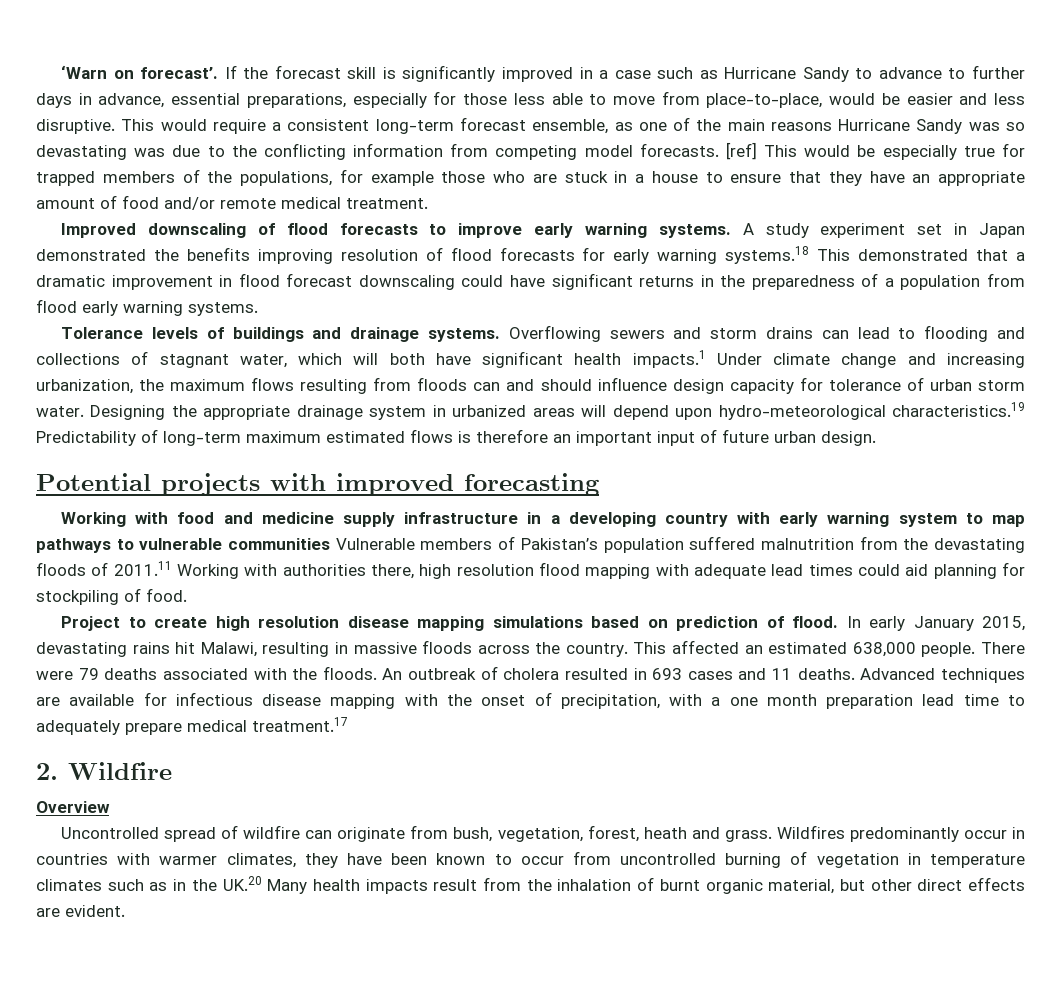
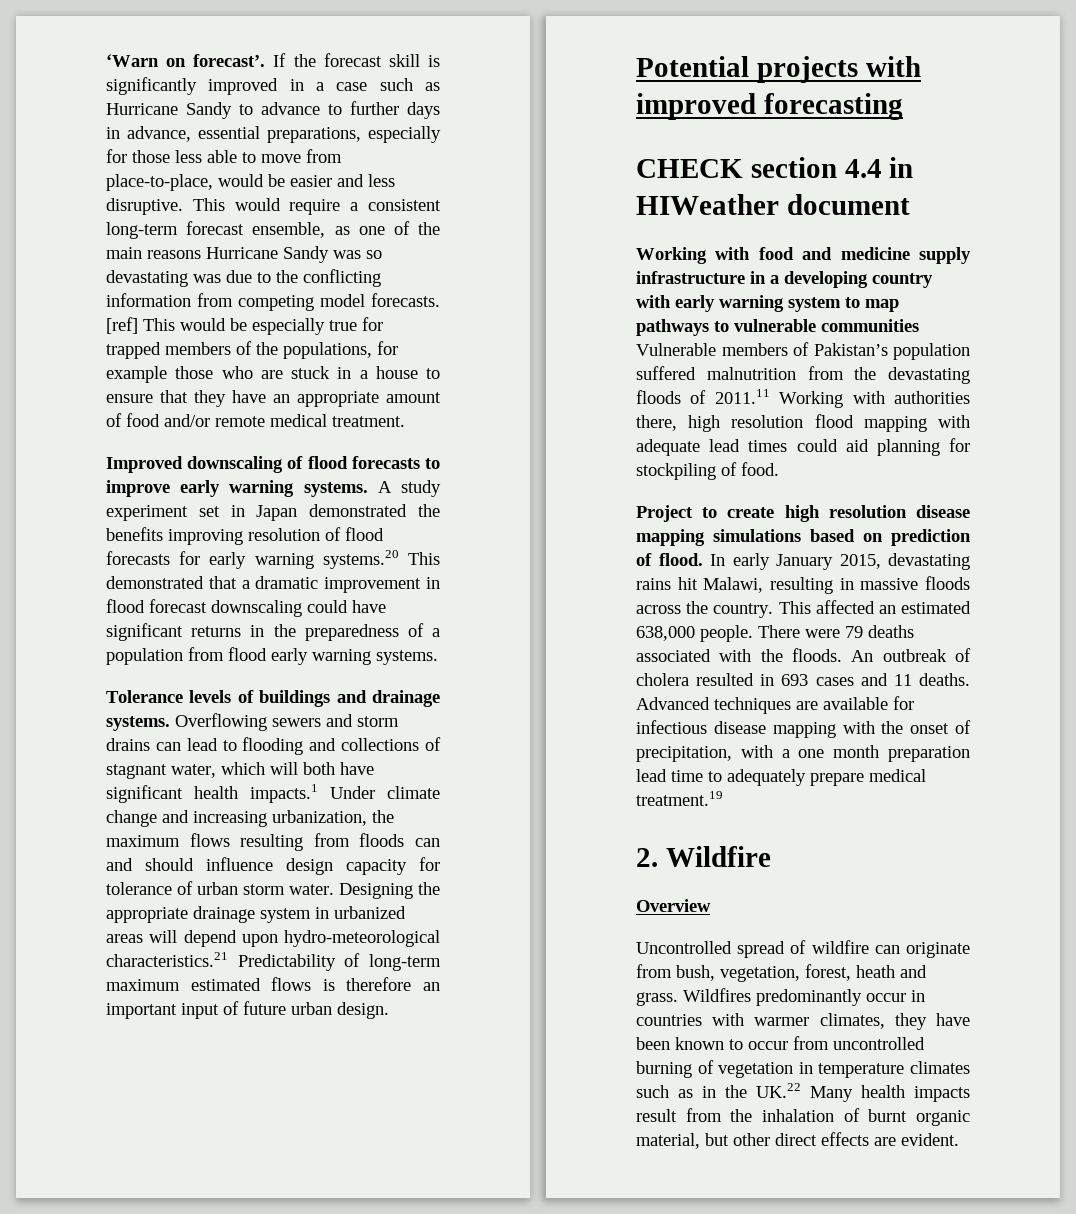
- A study experiment set in Japan demonstrated the benefits improving resolution of flood forecasts for early warning systems.18 This demonstrated that a dramatic improvement in flood forecast downscaling could have significant returns in the preparedness of a population from flood early warning systems.
+ A study experiment set in Japan demonstrated the benefits improving resolution of flood forecasts for early warning systems.20 This demonstrated that a dramatic improvement in flood forecast downscaling could have significant returns in the preparedness of a population from flood early warning systems.
- Designing the appropriate drainage system in urbanized areas will depend upon hydro-meteorological characteristics.19 Predictability of long-term maximum estimated flows is therefore an important input of future urban design.
+ Designing the appropriate drainage system in urbanized areas will depend upon hydro-meteorological characteristics.21 Predictability of long-term maximum estimated flows is therefore an important input of future urban design.
+ CHECK section 4.4 in HIWeather document
- Advanced techniques are available for infectious disease mapping with the onset of precipitation, with a one month preparation lead time to adequately prepare medical treatment.17
+ Advanced techniques are available for infectious disease mapping with the onset of precipitation, with a one month preparation lead time to adequately prepare medical treatment.19
- Wildfires predominantly occur in countries with warmer climates, they have been known to occur from uncontrolled burning of vegetation in temperature climates such as in the UK.20 Many health impacts result from the inhalation of burnt organic material, but other direct effects are evident.
+ Wildfires predominantly occur in countries with warmer climates, they have been known to occur from uncontrolled burning of vegetation in temperature climates such as in the UK.22 Many health impacts result from the inhalation of burnt organic material, but other direct effects are evident.

